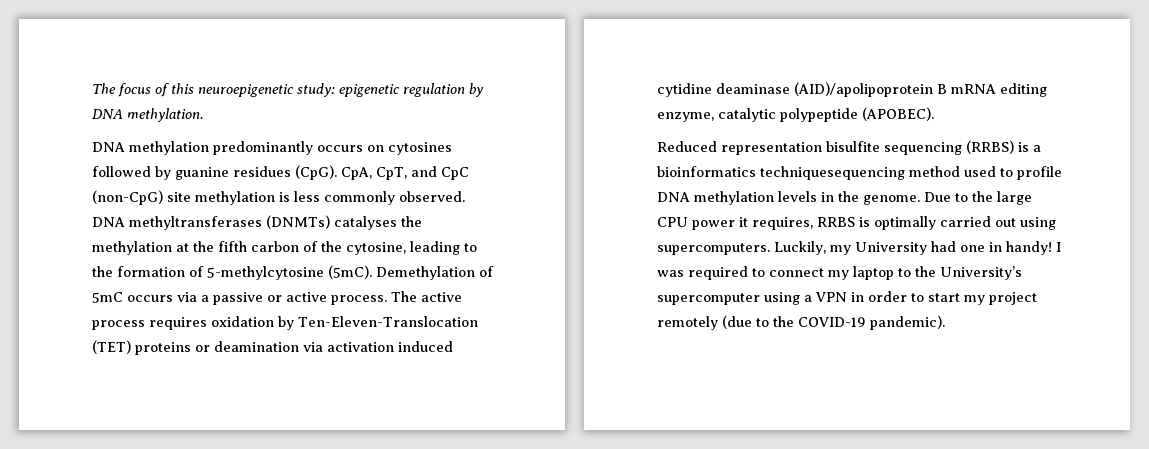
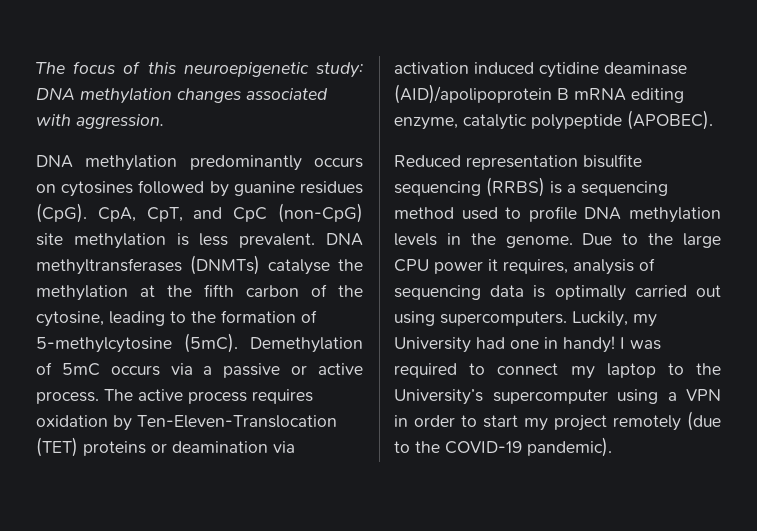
- The focus of this neuroepigenetic study: epigenetic regulation by DNA methylation.
+ The focus of this neuroepigenetic study: DNA methylation changes associated with aggression.
- CpA, CpT, and CpC (non-CpG) site methylation is less commonly observed.
+ CpA, CpT, and CpC (non-CpG) site methylation is less prevalent.
- DNA methyltransferases (DNMTs) catalyses the methylation at the fifth carbon of the cytosine, leading to the formation of 5-methylcytosine (5mC).
+ DNA methyltransferases (DNMTs) catalyse the methylation at the fifth carbon of the cytosine, leading to the formation of 5-methylcytosine (5mC).
- Reduced representation bisulfite sequencing (RRBS) is a bioinformatics techniquesequencing method used to profile DNA methylation levels in the genome.
+ Reduced representation bisulfite sequencing (RRBS) is a sequencing method used to profile DNA methylation levels in the genome.
- Due to the large CPU power it requires, RRBS is optimally carried out using supercomputers.
+ Due to the large CPU power it requires, analysis of sequencing data is optimally carried out using supercomputers.

